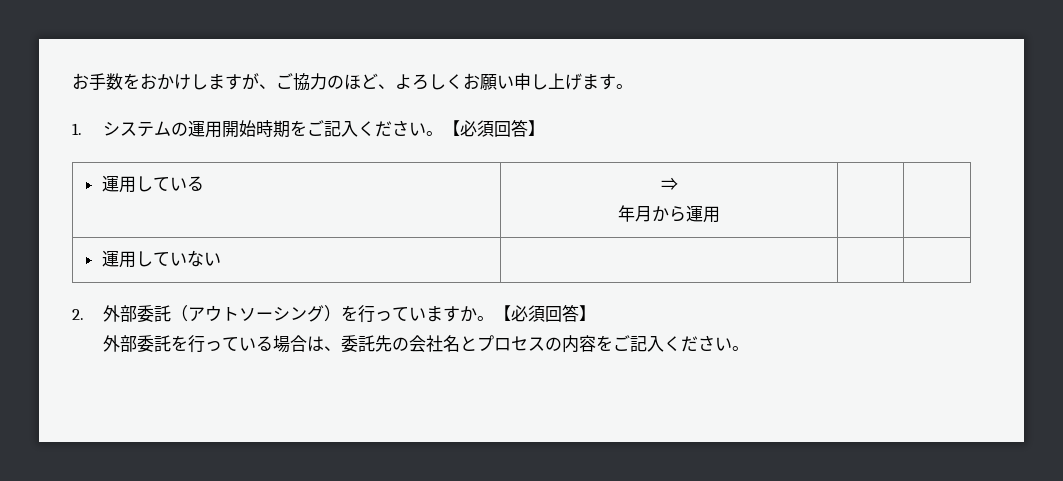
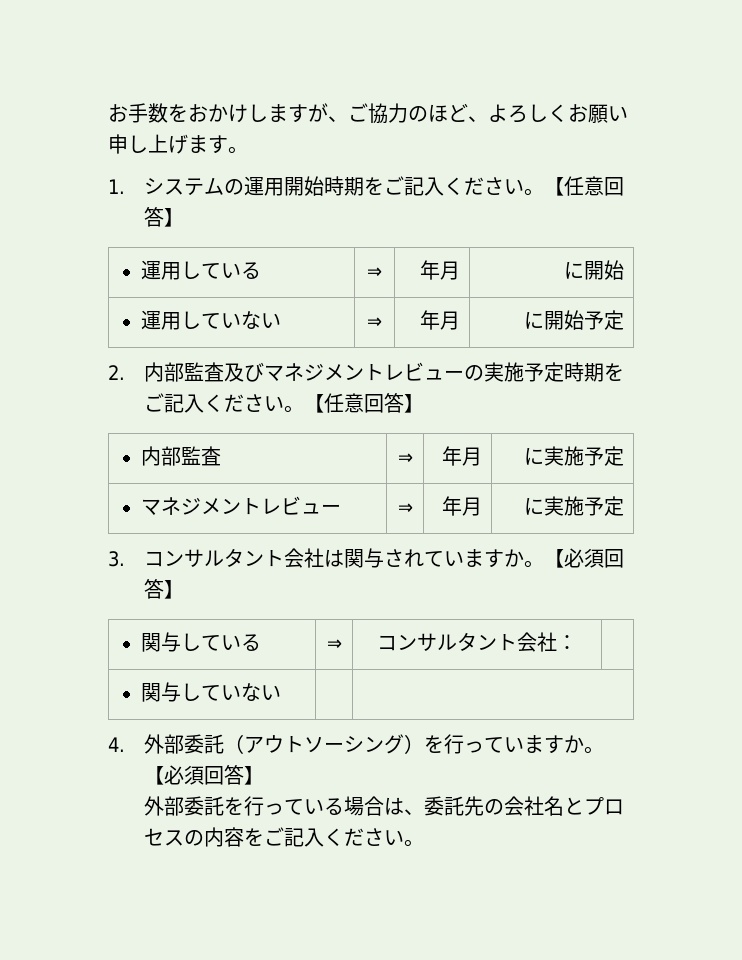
- 1.システムの運用開始時期をご記入ください。【必須回答】
+ 1.システムの運用開始時期をご記入ください。【任意回答】
- 運用している | ⇒
- 年月から運用 | |
+ 運用している | ⇒ | 年月 | に開始
- 運用していない | | |
- 2.外部委託（アウトソーシング）を行っていますか。
+ 運用していない | ⇒ | 年月 | に開始予定
+ 2.内部監査及びマネジメントレビューの実施予定時期をご記入ください。【任意回答】
+ 内部監査 | ⇒ | 年月 | に実施予定
+ マネジメントレビュー | ⇒ | 年月 | に実施予定
+ 3.コンサルタント会社は関与されていますか。【必須回答】
+ 関与している | ⇒ | コンサルタント会社： |
+ 関与していない | |
+ 4.外部委託（アウトソーシング）を行っていますか。

